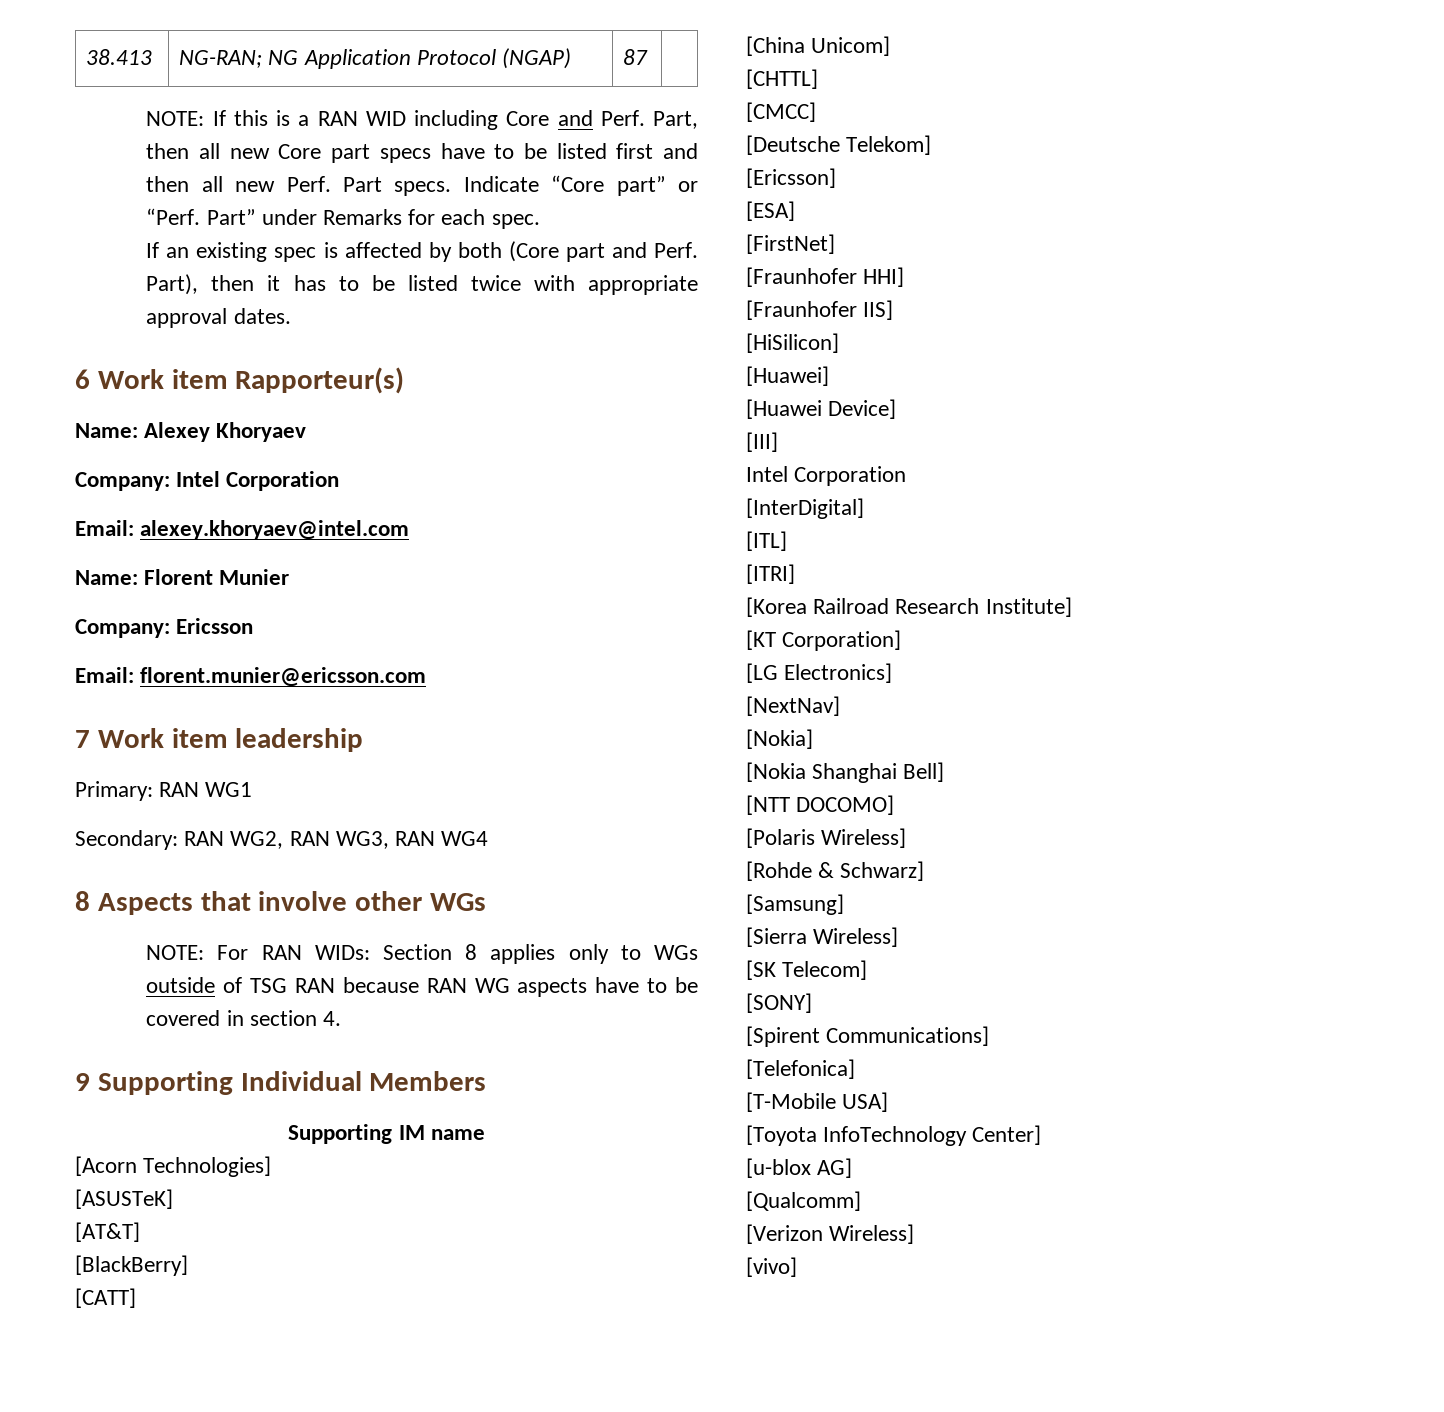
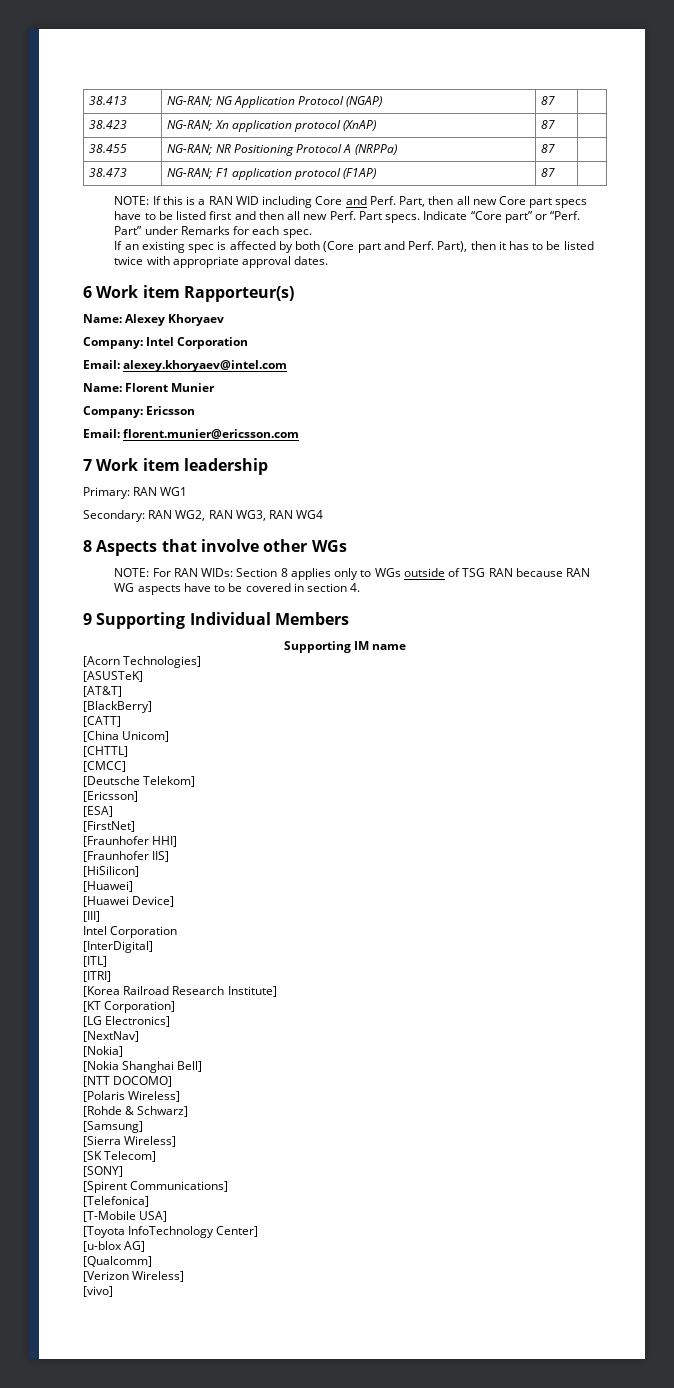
+ 38.423 | NG-RAN; Xn application protocol (XnAP) | 87 |
+ 38.455 | NG-RAN; NR Positioning Protocol A (NRPPa) | 87 |
+ 38.473 | NG-RAN; F1 application protocol (F1AP) | 87 |

